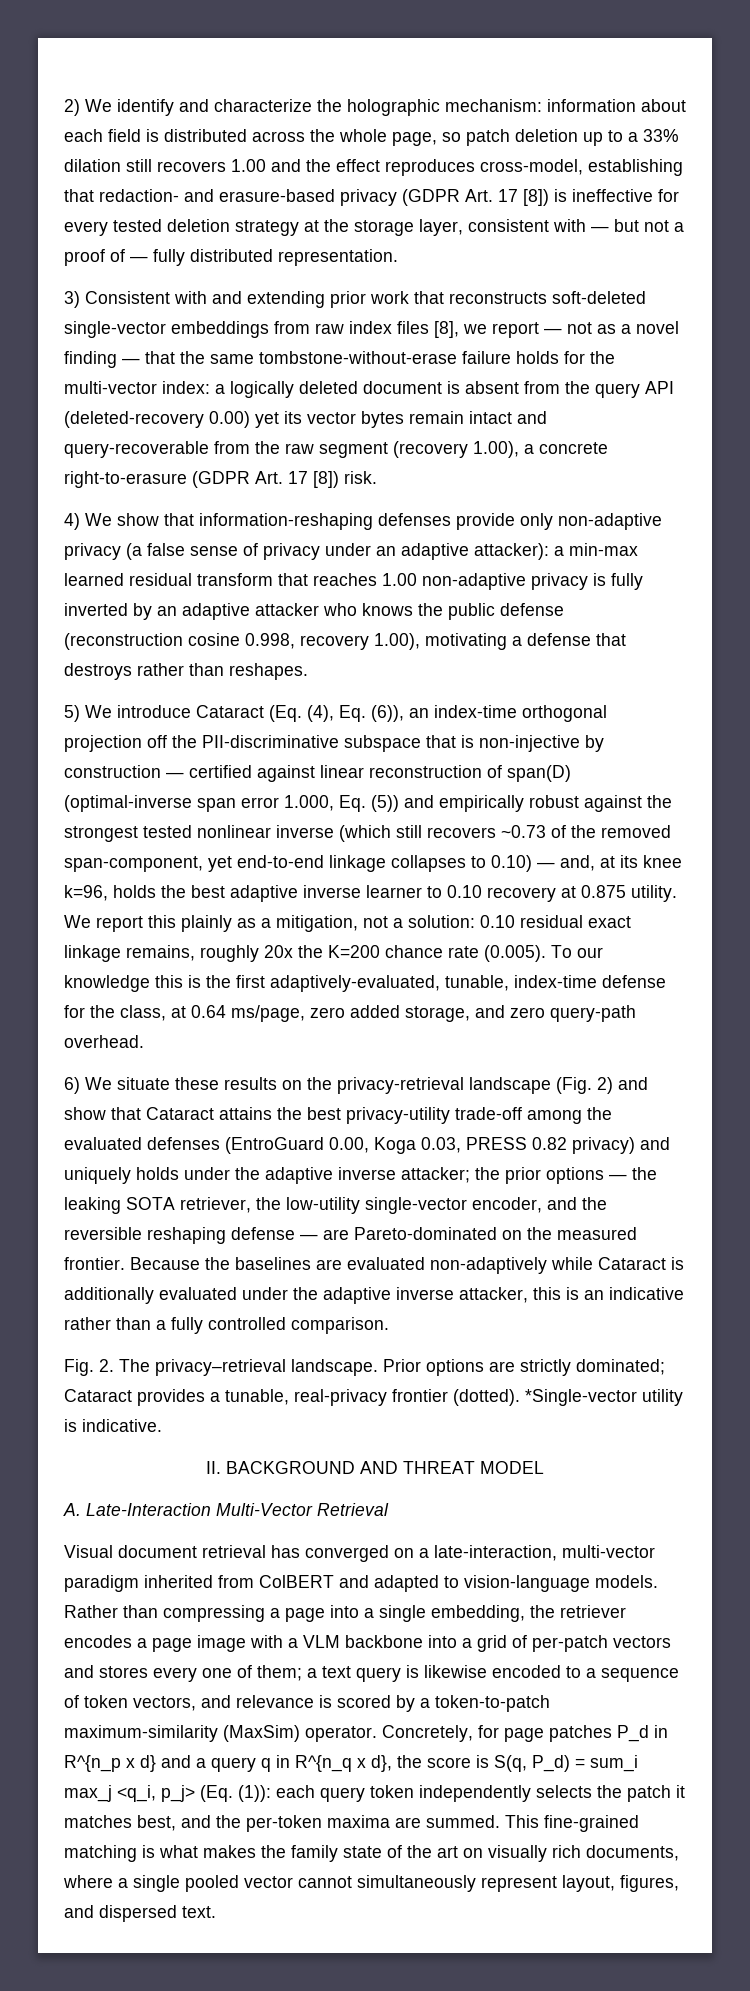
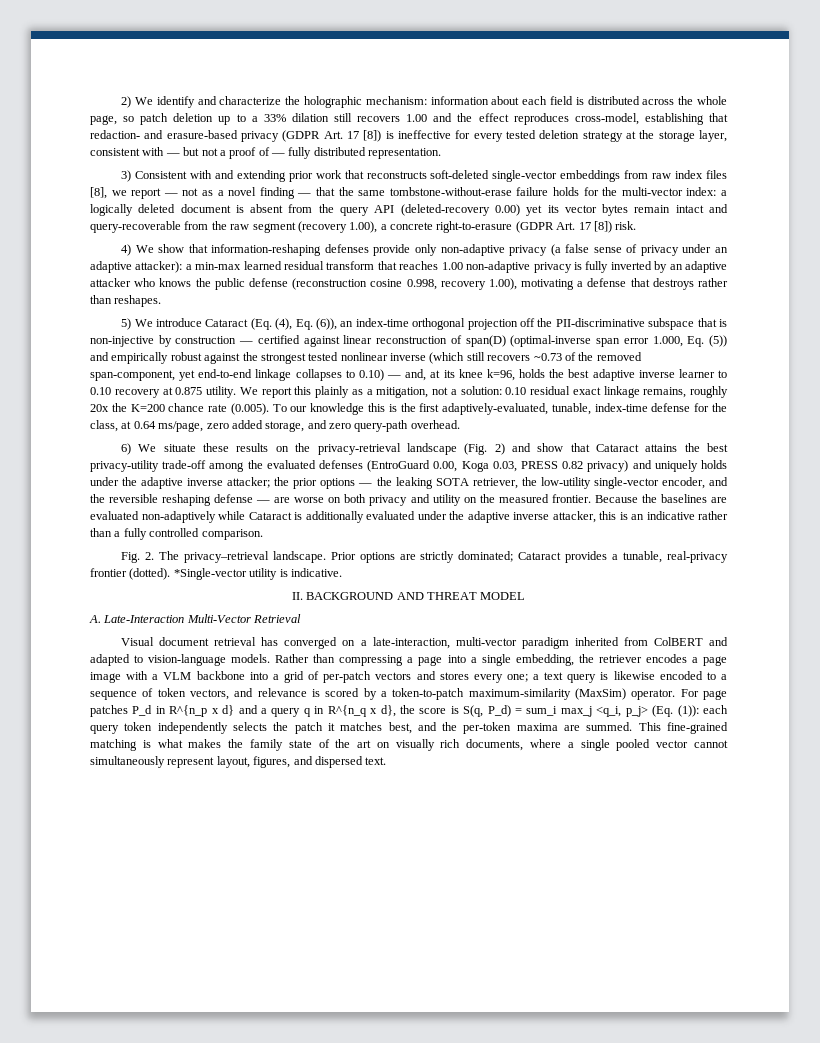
- the prior options — the leaking SOTA retriever, the low-utility single-vector encoder, and the reversible reshaping defense — are Pareto-dominated on the measured frontier.
+ the prior options — the leaking SOTA retriever, the low-utility single-vector encoder, and the reversible reshaping defense — are worse on both privacy and utility on the measured frontier.
- Rather than compressing a page into a single embedding, the retriever encodes a page image with a VLM backbone into a grid of per-patch vectors and stores every one of them; a text query is likewise encoded to a sequence of token vectors, and relevance is scored by a token-to-patch maximum-similarity (MaxSim) operator.
+ Rather than compressing a page into a single embedding, the retriever encodes a page image with a VLM backbone into a grid of per-patch vectors and stores every one; a text query is likewise encoded to a sequence of token vectors, and relevance is scored by a token-to-patch maximum-similarity (MaxSim) operator.
- Concretely, for page patches P_d in R^{n_p x d} and a query q in R^{n_q x d}, the score is S(q, P_d) = sum_i max_j <q_i, p_j> (Eq. (1)): each query token independently selects the patch it matches best, and the per-token maxima are summed.
+ For page patches P_d in R^{n_p x d} and a query q in R^{n_q x d}, the score is S(q, P_d) = sum_i max_j <q_i, p_j> (Eq. (1)): each query token independently selects the patch it matches best, and the per-token maxima are summed.

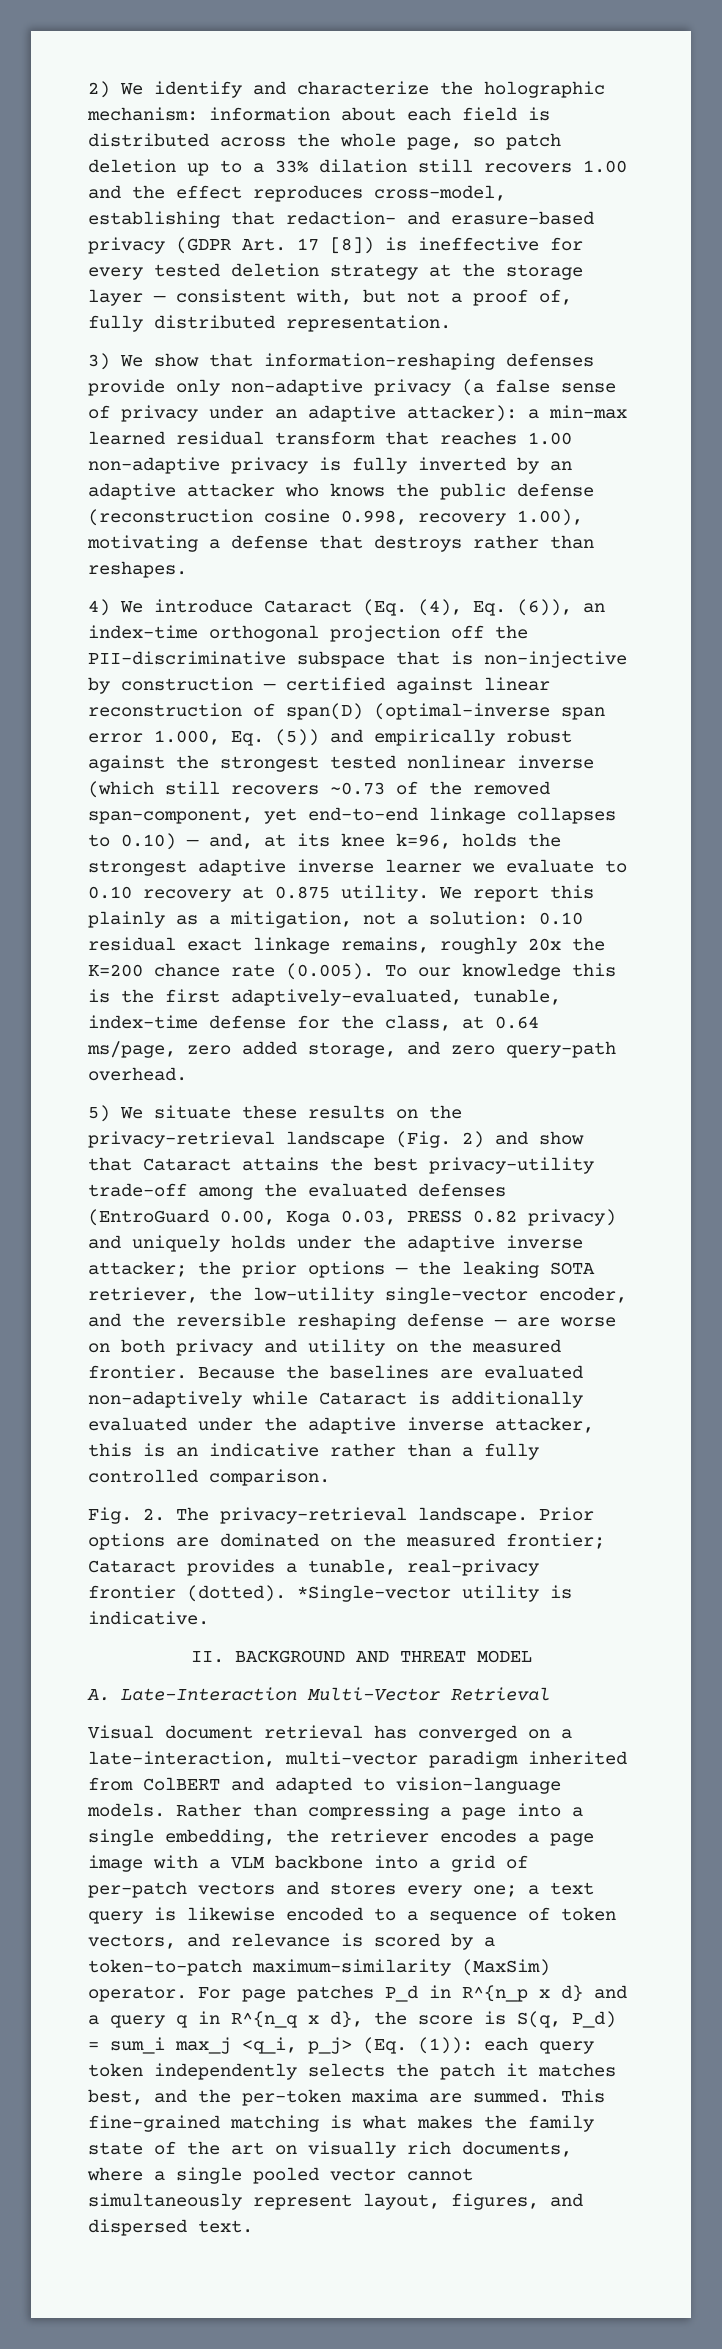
- information about each field is distributed across the whole page, so patch deletion up to a 33% dilation still recovers 1.00 and the effect reproduces cross-model, establishing that redaction- and erasure-based privacy (GDPR Art. 17 [8]) is ineffective for every tested deletion strategy at the storage layer, consistent with — but not a proof of — fully distributed representation.
+ information about each field is distributed across the whole page, so patch deletion up to a 33% dilation still recovers 1.00 and the effect reproduces cross-model, establishing that redaction- and erasure-based privacy (GDPR Art. 17 [8]) is ineffective for every tested deletion strategy at the storage layer — consistent with, but not a proof of, fully distributed representation.
- 3) Consistent with and extending prior work that reconstructs soft-deleted single-vector embeddings from raw index files [8], we report — not as a novel finding — that the same tombstone-without-erase failure holds for the multi-vector index: a logically deleted document is absent from the query API (deleted-recovery 0.00) yet its vector bytes remain intact and query-recoverable from the raw segment (recovery 1.00), a concrete right-to-erasure (GDPR Art. 17 [8]) risk.
- 4) We show that information-reshaping defenses provide only non-adaptive privacy (a false sense of privacy under an adaptive attacker): a min-max learned residual transform that reaches 1.00 non-adaptive privacy is fully inverted by an adaptive attacker who knows the public defense (reconstruction cosine 0.998, recovery 1.00), motivating a defense that destroys rather than reshapes.
+ 3) We show that information-reshaping defenses provide only non-adaptive privacy (a false sense of privacy under an adaptive attacker): a min-max learned residual transform that reaches 1.00 non-adaptive privacy is fully inverted by an adaptive attacker who knows the public defense (reconstruction cosine 0.998, recovery 1.00), motivating a defense that destroys rather than reshapes.
- 5) We introduce Cataract (Eq. (4), Eq. (6)), an index-time orthogonal projection off the PII-discriminative subspace that is non-injective by construction — certified against linear reconstruction of span(D) (optimal-inverse span error 1.000, Eq. (5)) and empirically robust against the strongest tested nonlinear inverse (which still recovers ~0.73 of the removed span-component, yet end-to-end linkage collapses to 0.10) — and, at its knee k=96, holds the best adaptive inverse learner to 0.10 recovery at 0.875 utility.
+ 4) We introduce Cataract (Eq. (4), Eq. (6)), an index-time orthogonal projection off the PII-discriminative subspace that is non-injective by construction — certified against linear reconstruction of span(D) (optimal-inverse span error 1.000, Eq. (5)) and empirically robust against the strongest tested nonlinear inverse (which still recovers ~0.73 of the removed span-component, yet end-to-end linkage collapses to 0.10) — and, at its knee k=96, holds the strongest adaptive inverse learner we evaluate to 0.10 recovery at 0.875 utility.
- 6) We situate these results on the privacy-retrieval landscape (Fig. 2) and show that Cataract attains the best privacy-utility trade-off among the evaluated defenses (EntroGuard 0.00, Koga 0.03, PRESS 0.82 privacy) and uniquely holds under the adaptive inverse attacker;
+ 5) We situate these results on the privacy-retrieval landscape (Fig. 2) and show that Cataract attains the best privacy-utility trade-off among the evaluated defenses (EntroGuard 0.00, Koga 0.03, PRESS 0.82 privacy) and uniquely holds under the adaptive inverse attacker;
- Prior options are strictly dominated; Cataract provides a tunable, real-privacy frontier (dotted).
+ Prior options are dominated on the measured frontier; Cataract provides a tunable, real-privacy frontier (dotted).

